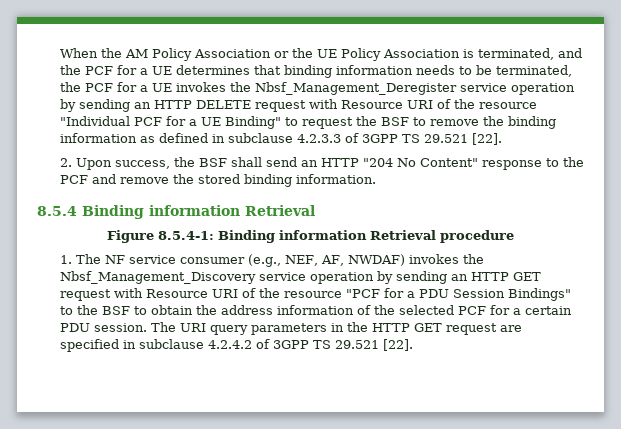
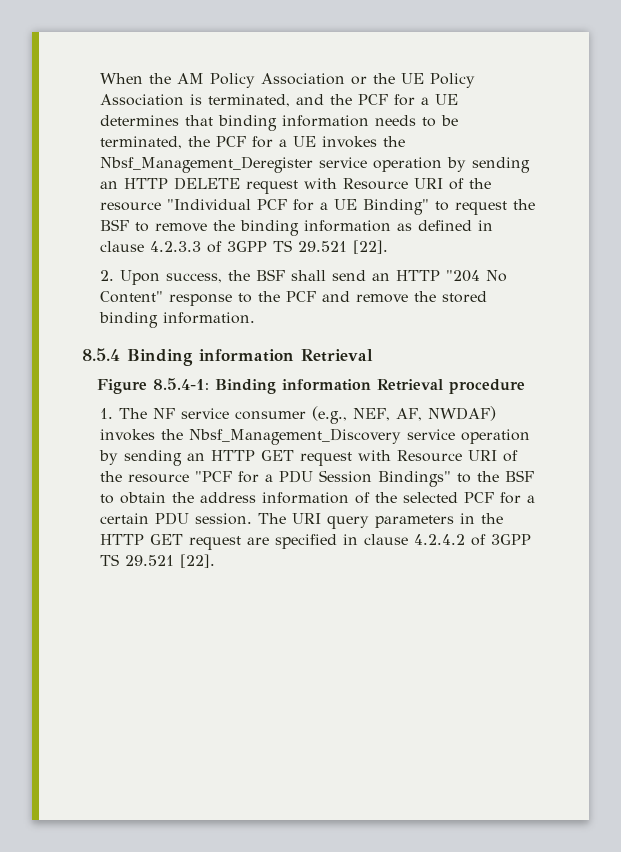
- When the AM Policy Association or the UE Policy Association is terminated, and the PCF for a UE determines that binding information needs to be terminated, the PCF for a UE invokes the Nbsf_Management_Deregister service operation by sending an HTTP DELETE request with Resource URI of the resource "Individual PCF for a UE Binding" to request the BSF to remove the binding information as defined in subclause 4.2.3.3 of 3GPP TS 29.521 [22].
+ When the AM Policy Association or the UE Policy Association is terminated, and the PCF for a UE determines that binding information needs to be terminated, the PCF for a UE invokes the Nbsf_Management_Deregister service operation by sending an HTTP DELETE request with Resource URI of the resource "Individual PCF for a UE Binding" to request the BSF to remove the binding information as defined in clause 4.2.3.3 of 3GPP TS 29.521 [22].
- The URI query parameters in the HTTP GET request are specified in subclause 4.2.4.2 of 3GPP TS 29.521 [22].
+ The URI query parameters in the HTTP GET request are specified in clause 4.2.4.2 of 3GPP TS 29.521 [22].

